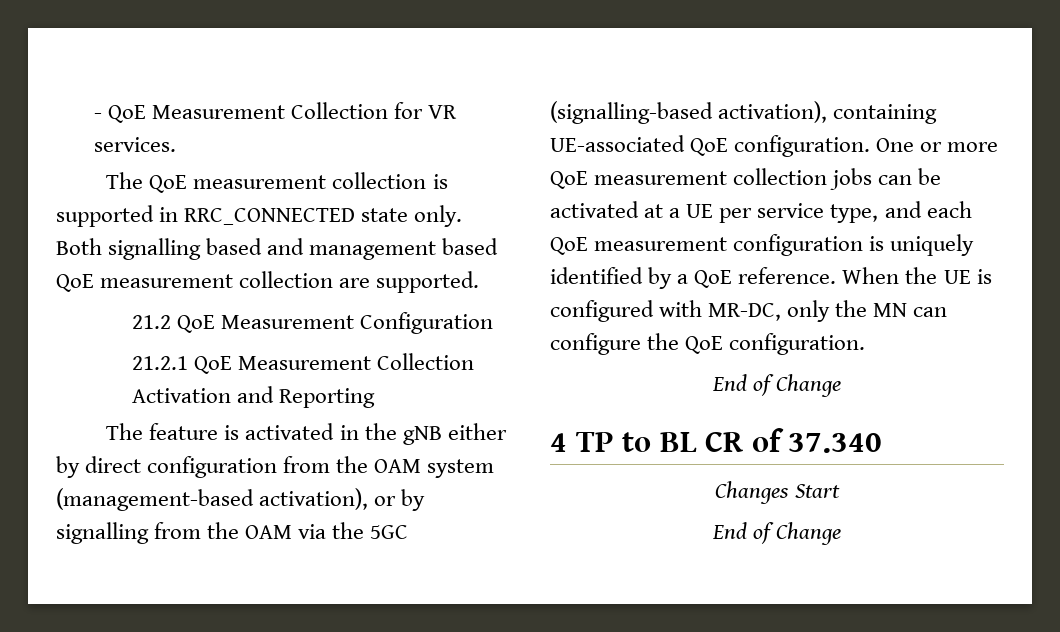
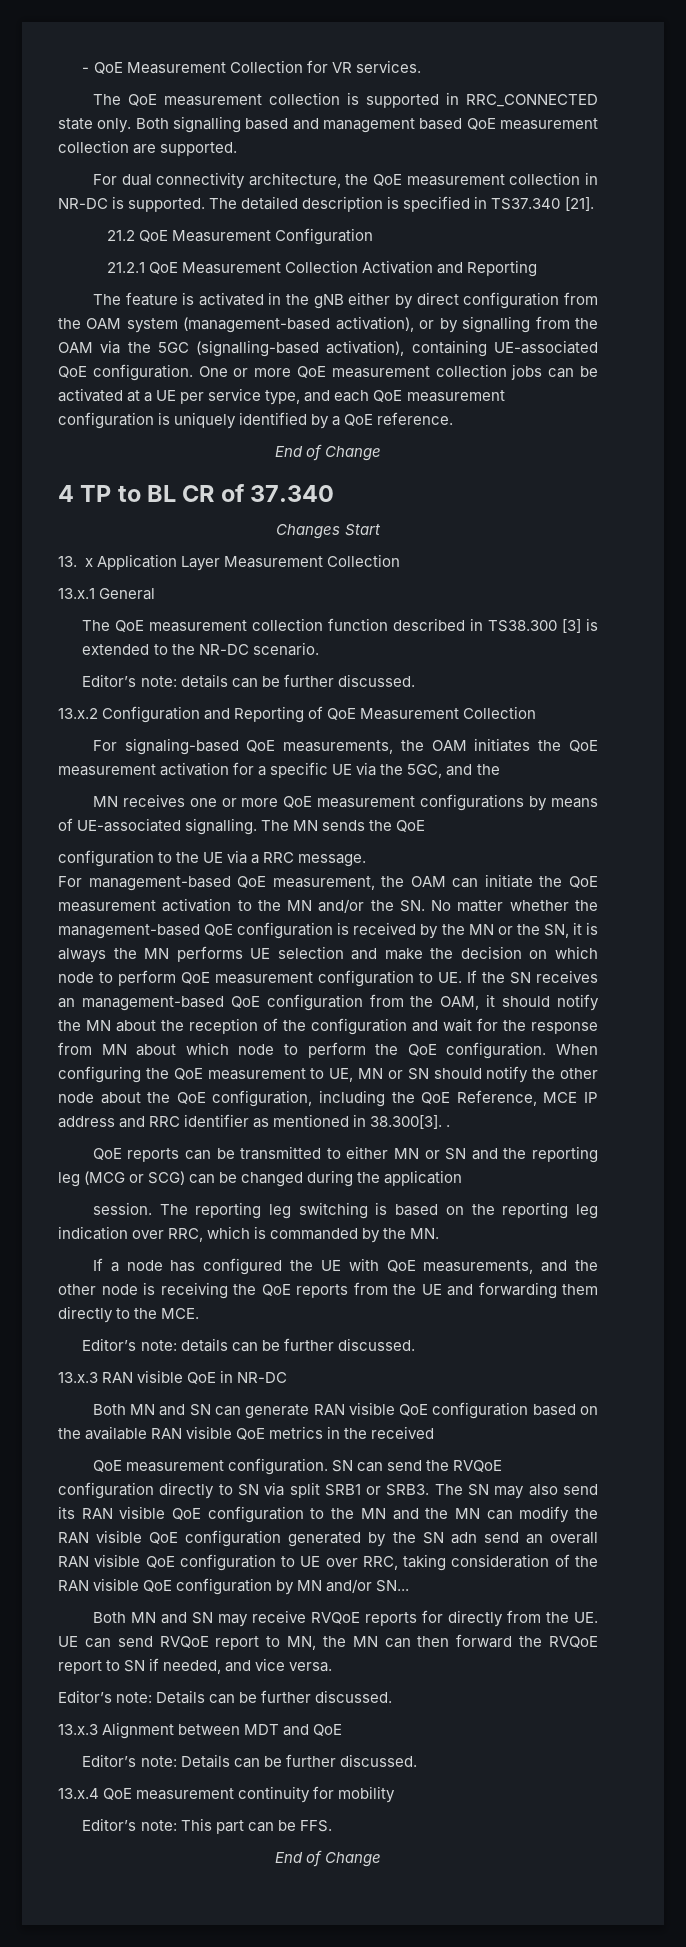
+ For dual connectivity architecture, the QoE measurement collection in NR-DC is supported. The detailed description is specified in TS37.340 [21].
- When the UE is configured with MR-DC, only the MN can configure the QoE configuration.
+ 13. x Application Layer Measurement Collection
+ 13.x.1 General
+ The QoE measurement collection function described in TS38.300 [3] is extended to the NR-DC scenario.
+ Editor’s note: details can be further discussed.
+ 13.x.2 Configuration and Reporting of QoE Measurement Collection
+ For signaling-based QoE measurements, the OAM initiates the QoE measurement activation for a specific UE via the 5GC, and the
+ MN receives one or more QoE measurement configurations by means of UE-associated signalling. The MN sends the QoE
+ configuration to the UE via a RRC message.
+ For management-based QoE measurement, the OAM can initiate the QoE measurement activation to the MN and/or the SN. No matter whether the management-based QoE configuration is received by the MN or the SN, it is always the MN performs UE selection and make the decision on which node to perform QoE measurement configuration to UE. If the SN receives an management-based QoE configuration from the OAM, it should notify the MN about the reception of the configuration and wait for the response from MN about which node to perform the QoE configuration. When configuring the QoE measurement to UE, MN or SN should notify the other node about the QoE configuration, including the QoE Reference, MCE IP address and RRC identifier as mentioned in 38.300[3]. .
+ QoE reports can be transmitted to either MN or SN and the reporting leg (MCG or SCG) can be changed during the application
+ session. The reporting leg switching is based on the reporting leg indication over RRC, which is commanded by the MN.
+ If a node has configured the UE with QoE measurements, and the other node is receiving the QoE reports from the UE and forwarding them directly to the MCE.
+ Editor’s note: details can be further discussed.
+ 13.x.3 RAN visible QoE in NR-DC
+ Both MN and SN can generate RAN visible QoE configuration based on the available RAN visible QoE metrics in the received
+ QoE measurement configuration. SN can send the RVQoE configuration directly to SN via split SRB1 or SRB3. The SN may also send its RAN visible QoE configuration to the MN and the MN can modify the RAN visible QoE configuration generated by the SN adn send an overall RAN visible QoE configuration to UE over RRC, taking consideration of the RAN visible QoE configuration by MN and/or SN...
+ Both MN and SN may receive RVQoE reports for directly from the UE. UE can send RVQoE report to MN, the MN can then forward the RVQoE report to SN if needed, and vice versa.
+ Editor’s note: Details can be further discussed.
+ 13.x.3 Alignment between MDT and QoE
+ Editor’s note: Details can be further discussed.
+ 13.x.4 QoE measurement continuity for mobility
+ Editor’s note: This part can be FFS.

